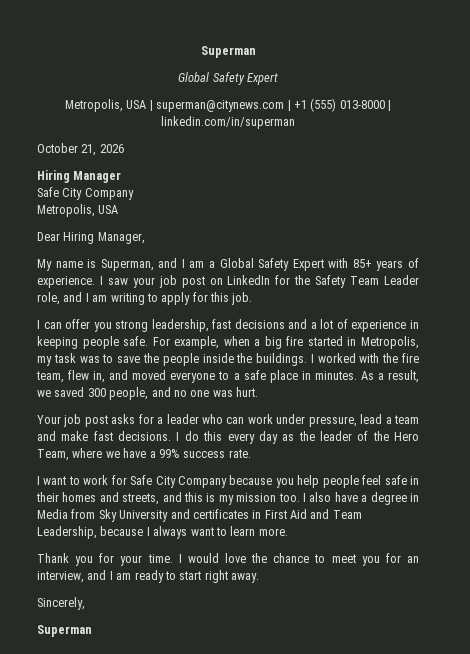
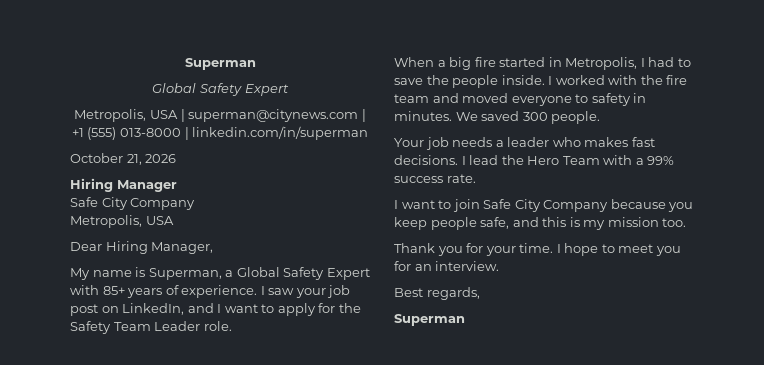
- My name is Superman, and I am a Global Safety Expert with 85+ years of experience.
+ My name is Superman, a Global Safety Expert with 85+ years of experience.
- I saw your job post on LinkedIn for the Safety Team Leader role, and I am writing to apply for this job.
- I can offer you strong leadership, fast decisions and a lot of experience in keeping people safe. For example, when a big fire started in Metropolis, my task was to save the people inside the buildings.
+ I saw your job post on LinkedIn, and I want to apply for the Safety Team Leader role.
+ When a big fire started in Metropolis, I had to save the people inside.
- I worked with the fire team, flew in, and moved everyone to a safe place in minutes. As a result, we saved 300 people, and no one was hurt.
- Your job post asks for a leader who can work under pressure, lead a team and make fast decisions. I do this every day as the leader of the Hero Team, where we have a 99% success rate.
+ I worked with the fire team and moved everyone to safety in minutes. We saved 300 people.
+ Your job needs a leader who makes fast decisions. I lead the Hero Team with a 99% success rate.
- I want to work for Safe City Company because you help people feel safe in their homes and streets, and this is my mission too. I also have a degree in Media from Sky University and certificates in First Aid and Team Leadership, because I always want to learn more.
+ I want to join Safe City Company because you keep people safe, and this is my mission too.
- I would love the chance to meet you for an interview, and I am ready to start right away.
- Sincerely,
+ I hope to meet you for an interview.
+ Best regards,

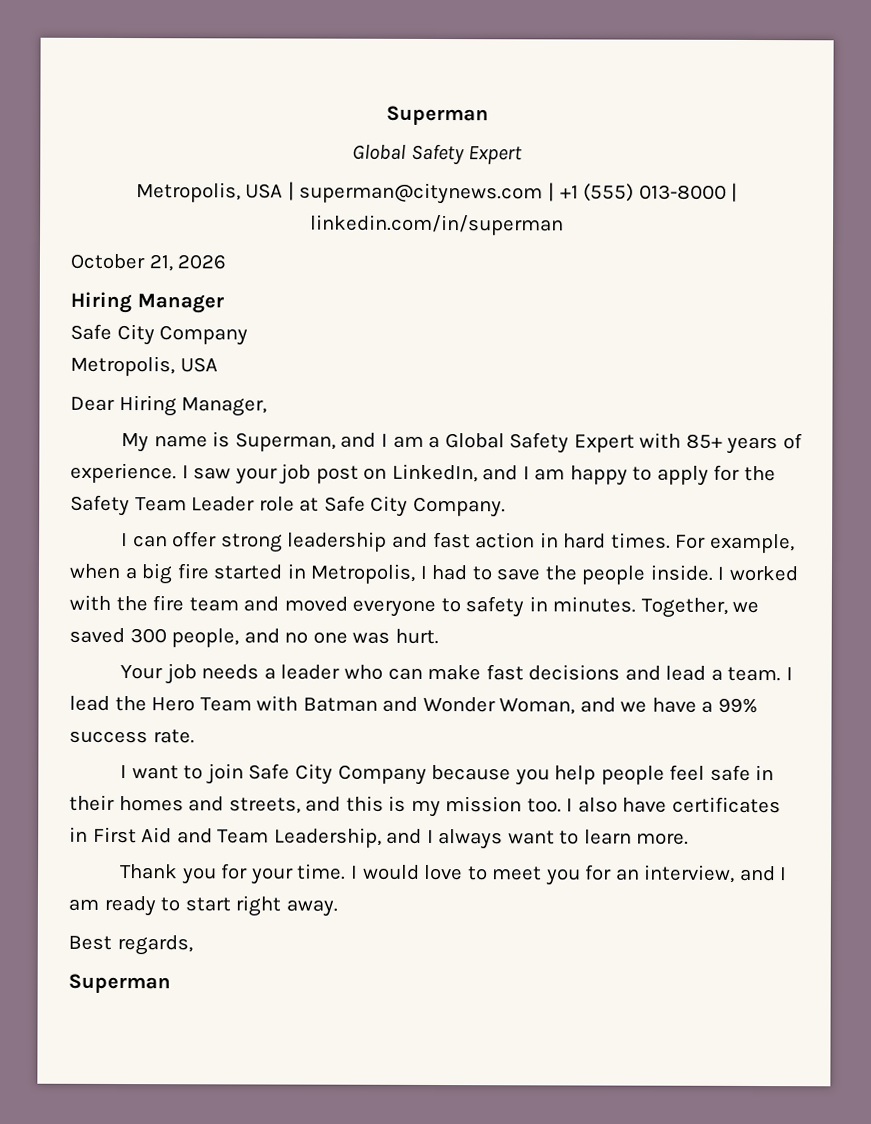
- My name is Superman, a Global Safety Expert with 85+ years of experience.
+ My name is Superman, and I am a Global Safety Expert with 85+ years of experience.
- I saw your job post on LinkedIn, and I want to apply for the Safety Team Leader role.
- When a big fire started in Metropolis, I had to save the people inside.
+ I saw your job post on LinkedIn, and I am happy to apply for the Safety Team Leader role at Safe City Company.
+ I can offer strong leadership and fast action in hard times. For example, when a big fire started in Metropolis, I had to save the people inside.
- We saved 300 people.
+ Together, we saved 300 people, and no one was hurt.
- Your job needs a leader who makes fast decisions.
+ Your job needs a leader who can make fast decisions and lead a team.
- I lead the Hero Team with a 99% success rate.
+ I lead the Hero Team with Batman and Wonder Woman, and we have a 99% success rate.
- I want to join Safe City Company because you keep people safe, and this is my mission too.
+ I want to join Safe City Company because you help people feel safe in their homes and streets, and this is my mission too. I also have certificates in First Aid and Team Leadership, and I always want to learn more.
- I hope to meet you for an interview.
+ I would love to meet you for an interview, and I am ready to start right away.

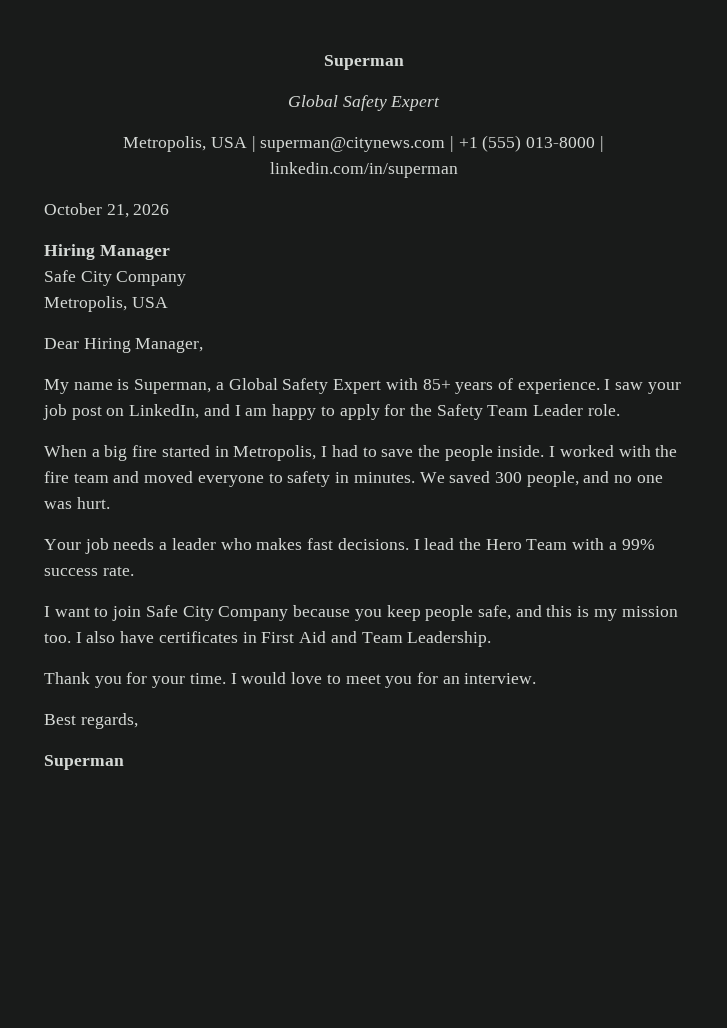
- My name is Superman, and I am a Global Safety Expert with 85+ years of experience.
+ My name is Superman, a Global Safety Expert with 85+ years of experience.
- I saw your job post on LinkedIn, and I am happy to apply for the Safety Team Leader role at Safe City Company.
- I can offer strong leadership and fast action in hard times. For example, when a big fire started in Metropolis, I had to save the people inside.
+ I saw your job post on LinkedIn, and I am happy to apply for the Safety Team Leader role.
+ When a big fire started in Metropolis, I had to save the people inside.
- Together, we saved 300 people, and no one was hurt.
+ We saved 300 people, and no one was hurt.
- Your job needs a leader who can make fast decisions and lead a team.
+ Your job needs a leader who makes fast decisions.
- I lead the Hero Team with Batman and Wonder Woman, and we have a 99% success rate.
+ I lead the Hero Team with a 99% success rate.
- I want to join Safe City Company because you help people feel safe in their homes and streets, and this is my mission too.
+ I want to join Safe City Company because you keep people safe, and this is my mission too.
- I also have certificates in First Aid and Team Leadership, and I always want to learn more.
+ I also have certificates in First Aid and Team Leadership.
- I would love to meet you for an interview, and I am ready to start right away.
+ I would love to meet you for an interview.

